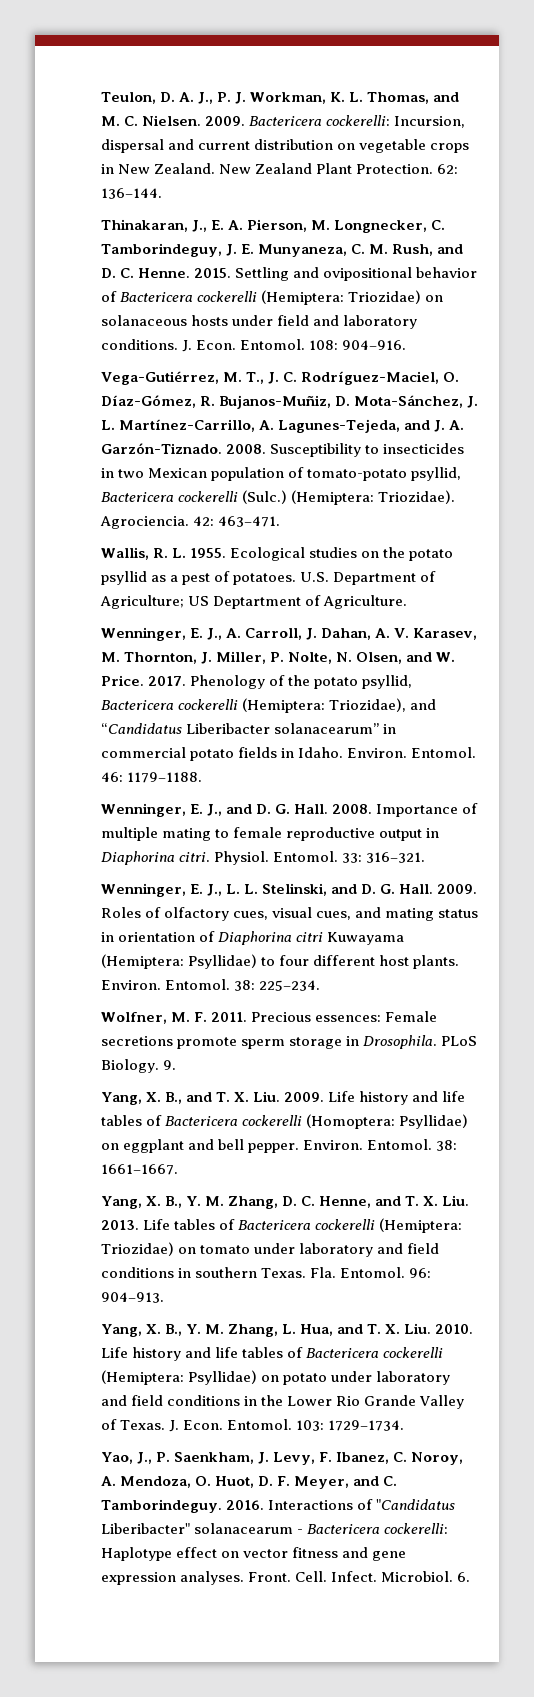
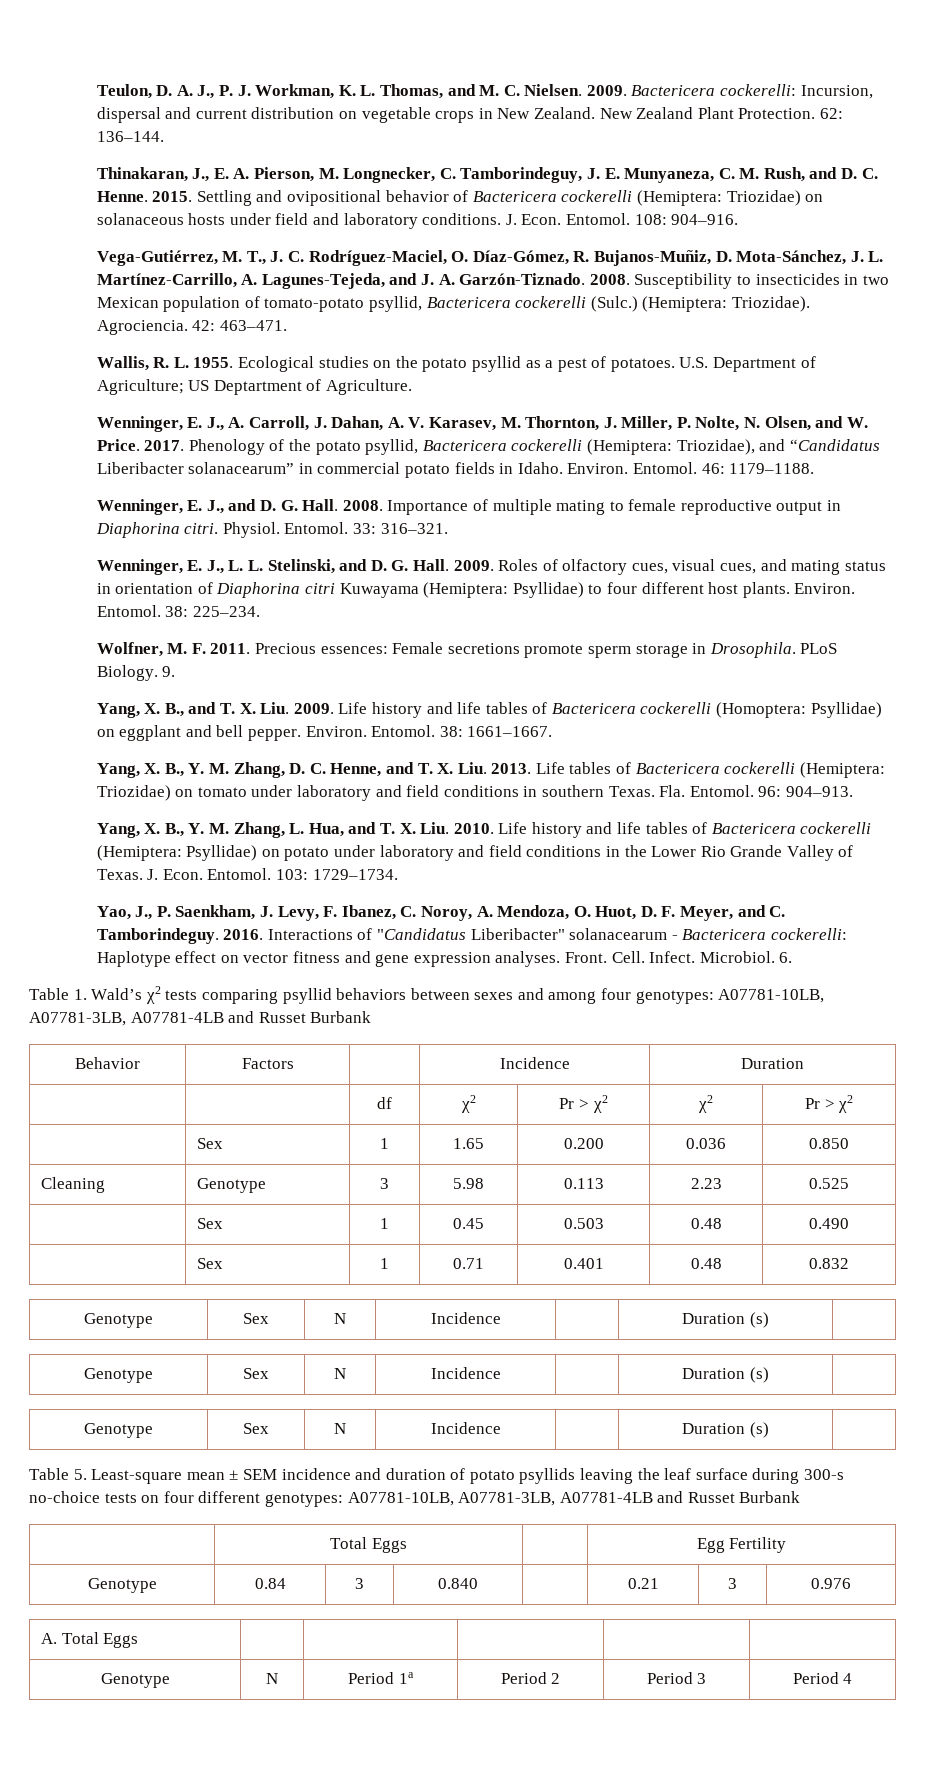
+ Table 1. Wald’s χ2 tests comparing psyllid behaviors between sexes and among four genotypes: A07781-10LB, A07781-3LB, A07781-4LB and Russet Burbank
+ Behavior | Factors | | Incidence | Duration
+ | | df | χ2 | Pr > χ2 | χ2 | Pr > χ2
+ | Sex | 1 | 1.65 | 0.200 | 0.036 | 0.850
+ Cleaning | Genotype | 3 | 5.98 | 0.113 | 2.23 | 0.525
+ | Sex | 1 | 0.45 | 0.503 | 0.48 | 0.490
+ | Sex | 1 | 0.71 | 0.401 | 0.48 | 0.832
+ Genotype | Sex | N | Incidence | | Duration (s) |
+ Genotype | Sex | N | Incidence | | Duration (s) |
+ Genotype | Sex | N | Incidence | | Duration (s) |
+ Table 5. Least-square mean ± SEM incidence and duration of potato psyllids leaving the leaf surface during 300-s no-choice tests on four different genotypes: A07781-10LB, A07781-3LB, A07781-4LB and Russet Burbank
+ | Total Eggs | | Egg Fertility
+ Genotype | 0.84 | 3 | 0.840 | | 0.21 | 3 | 0.976
+ A. Total Eggs | | | | |
+ Genotype | N | Period 1a | Period 2 | Period 3 | Period 4

